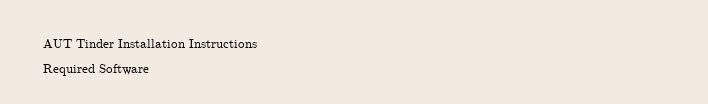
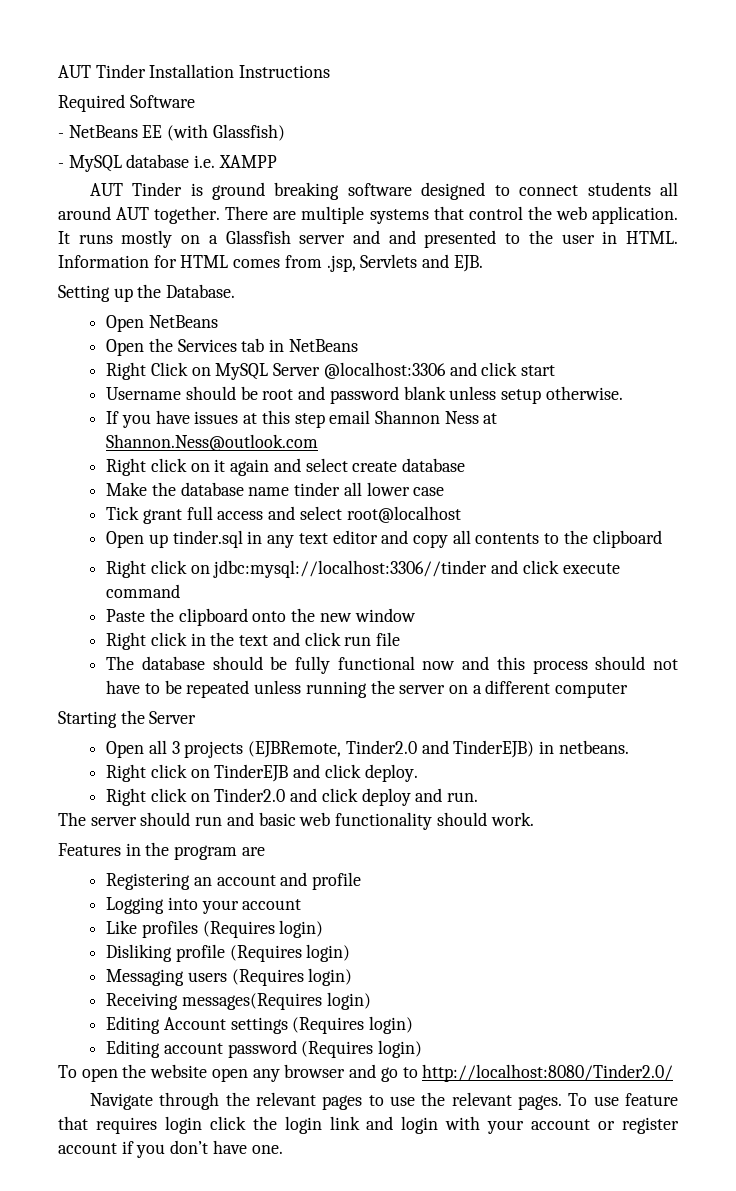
+ - NetBeans EE (with Glassfish)
+ - MySQL database i.e. XAMPP
+ AUT Tinder is ground breaking software designed to connect students all around AUT together. There are multiple systems that control the web application. It runs mostly on a Glassfish server and and presented to the user in HTML. Information for HTML comes from .jsp, Servlets and EJB.
+ Setting up the Database.
+ Open NetBeans
+ Open the Services tab in NetBeans
+ Right Click on MySQL Server @localhost:3306 and click start
+ Username should be root and password blank unless setup otherwise.
+ If you have issues at this step email Shannon Ness at Shannon.Ness@outlook.com
+ Right click on it again and select create database
+ Make the database name tinder all lower case
+ Tick grant full access and select root@localhost
+ Open up tinder.sql in any text editor and copy all contents to the clipboard
+ Right click on jdbc:mysql://localhost:3306//tinder and click execute command
+ Paste the clipboard onto the new window
+ Right click in the text and click run file
+ The database should be fully functional now and this process should not have to be repeated unless running the server on a different computer
+ Starting the Server
+ Open all 3 projects (EJBRemote, Tinder2.0 and TinderEJB) in netbeans.
+ Right click on TinderEJB and click deploy.
+ Right click on Tinder2.0 and click deploy and run.
+ The server should run and basic web functionality should work.
+ Features in the program are
+ Registering an account and profile
+ Logging into your account
+ Like profiles (Requires login)
+ Disliking profile (Requires login)
+ Messaging users (Requires login)
+ Receiving messages(Requires login)
+ Editing Account settings (Requires login)
+ Editing account password (Requires login)
+ To open the website open any browser and go to http://localhost:8080/Tinder2.0/
+ Navigate through the relevant pages to use the relevant pages. To use feature that requires login click the login link and login with your account or register account if you don’t have one.

